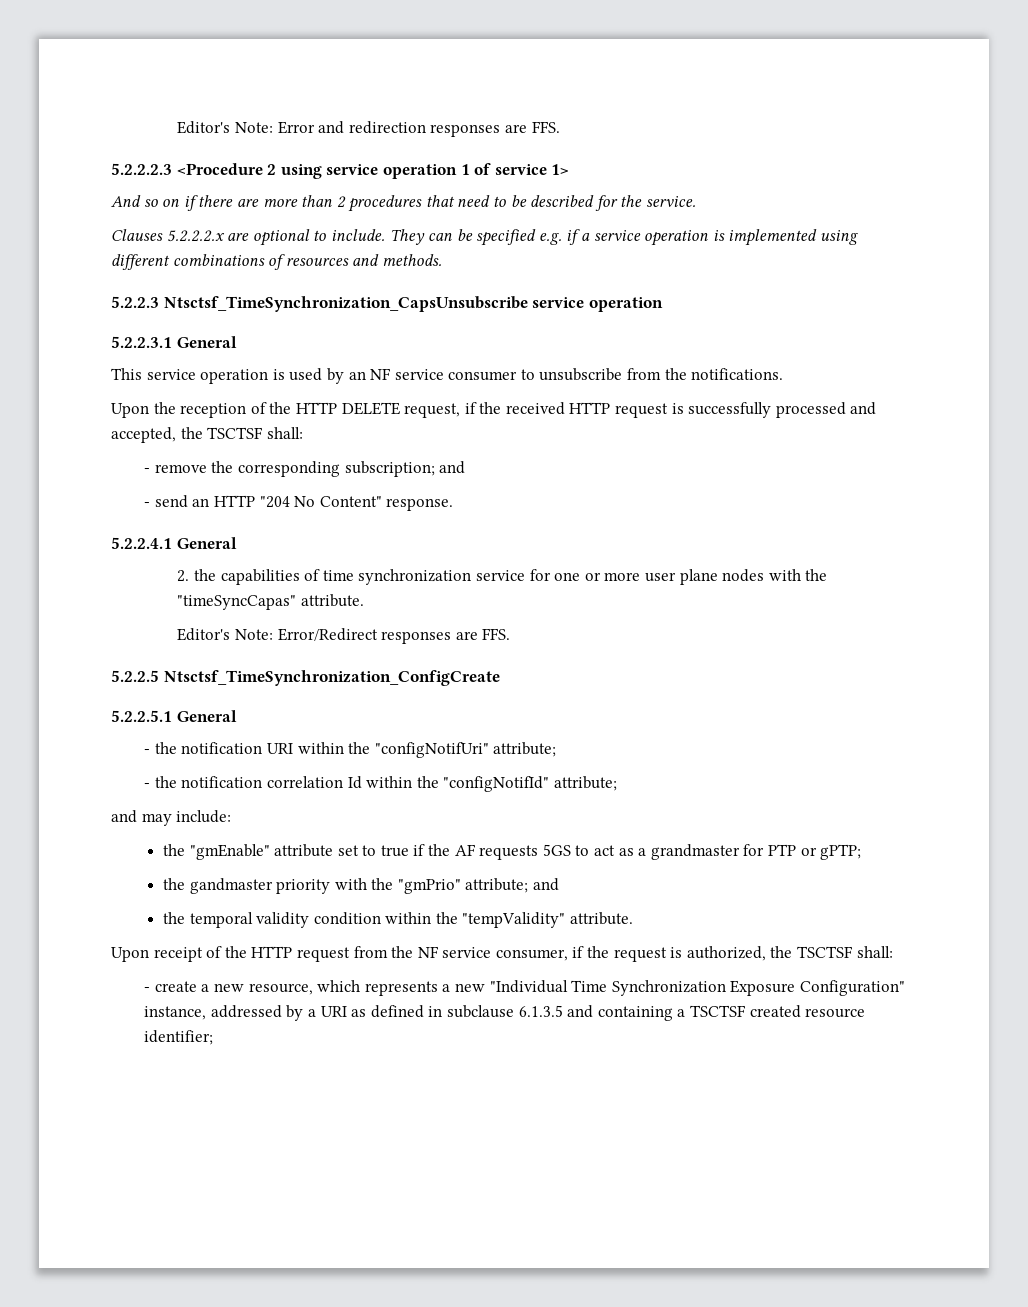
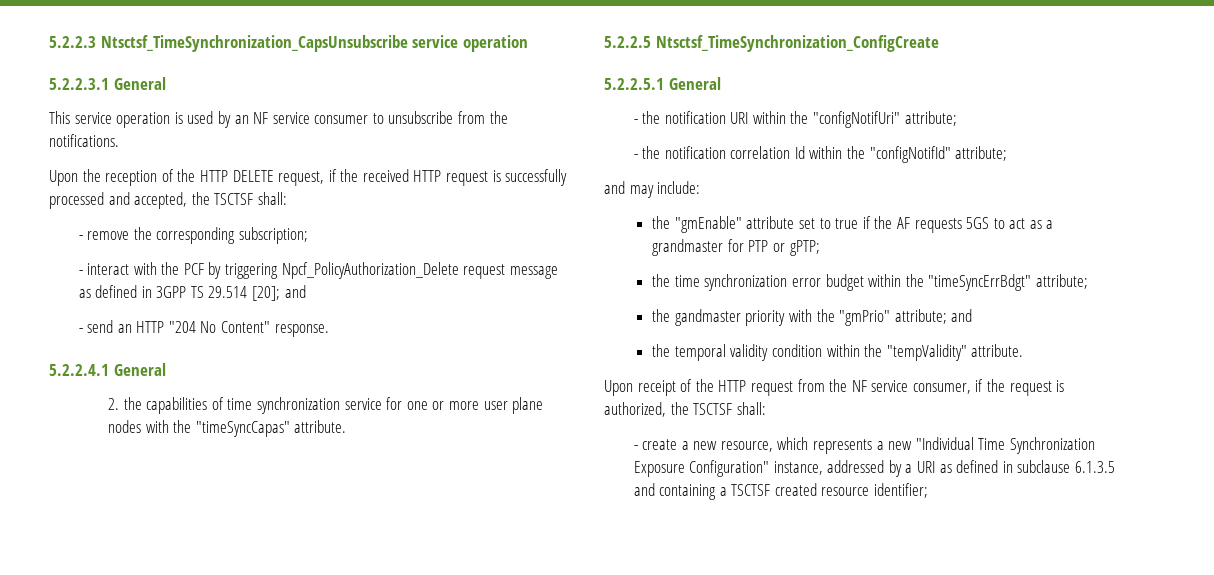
- Editor's Note: Error and redirection responses are FFS.
- 5.2.2.2.3 <Procedure 2 using service operation 1 of service 1>
- And so on if there are more than 2 procedures that need to be described for the service.
- Clauses 5.2.2.2.x are optional to include. They can be specified e.g. if a service operation is implemented using different combinations of resources and methods.
- - remove the corresponding subscription; and
+ - remove the corresponding subscription;
+ - interact with the PCF by triggering Npcf_PolicyAuthorization_Delete request message as defined in 3GPP TS 29.514 [20]; and
- Editor's Note: Error/Redirect responses are FFS.
+ the time synchronization error budget within the "timeSyncErrBdgt" attribute;

